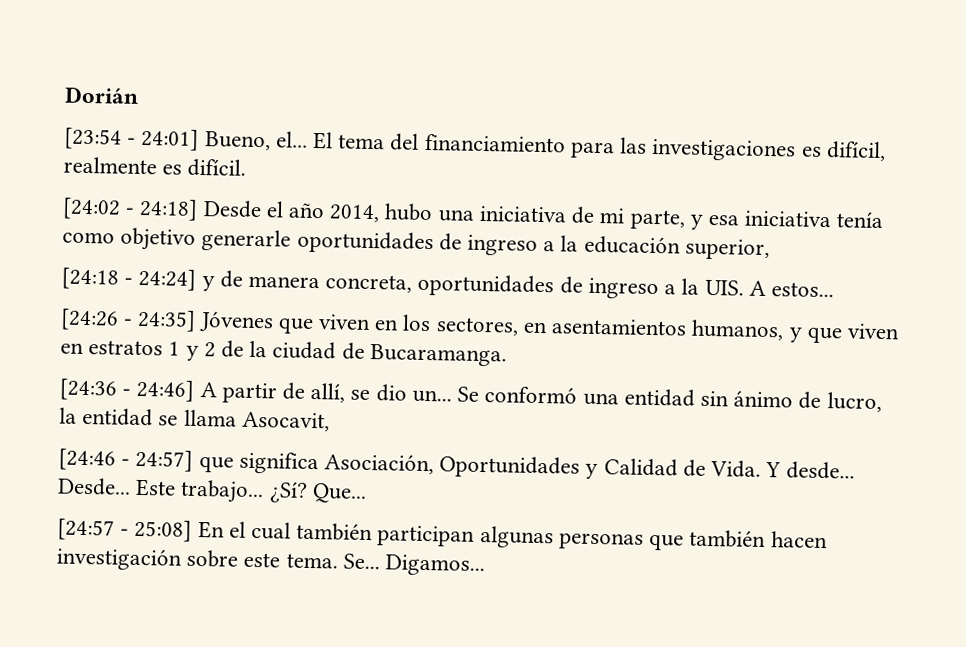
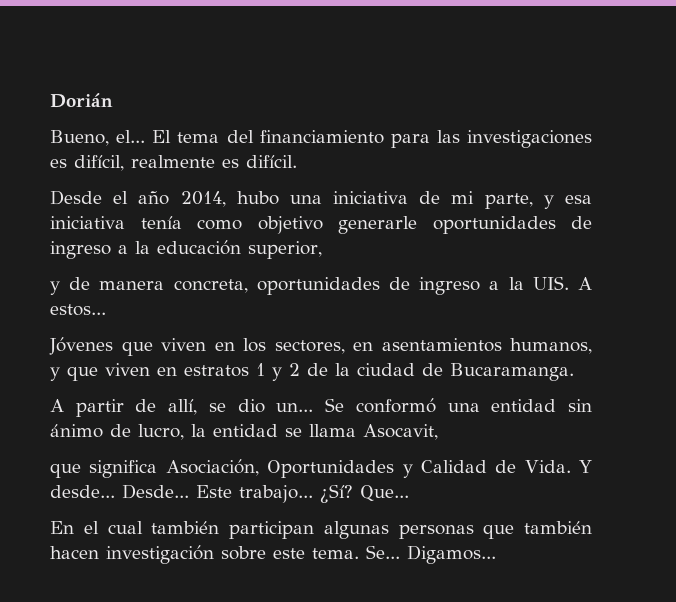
- [23:54 - 24:01] Bueno, el...
+ Bueno, el...
- [24:02 - 24:18] Desde el año 2014, hubo una iniciativa de mi parte, y esa iniciativa tenía como objetivo generarle oportunidades de ingreso a la educación superior,
+ Desde el año 2014, hubo una iniciativa de mi parte, y esa iniciativa tenía como objetivo generarle oportunidades de ingreso a la educación superior,
- [24:18 - 24:24] y de manera concreta, oportunidades de ingreso a la UIS. A estos...
+ y de manera concreta, oportunidades de ingreso a la UIS. A estos...
- [24:26 - 24:35] Jóvenes que viven en los sectores, en asentamientos humanos, y que viven en estratos 1 y 2 de la ciudad de Bucaramanga.
+ Jóvenes que viven en los sectores, en asentamientos humanos, y que viven en estratos 1 y 2 de la ciudad de Bucaramanga.
- [24:36 - 24:46] A partir de allí, se dio un...
+ A partir de allí, se dio un...
- [24:46 - 24:57] que significa Asociación, Oportunidades y Calidad de Vida.
+ que significa Asociación, Oportunidades y Calidad de Vida.
- [24:57 - 25:08] En el cual también participan algunas personas que también hacen investigación sobre este tema.
+ En el cual también participan algunas personas que también hacen investigación sobre este tema.

